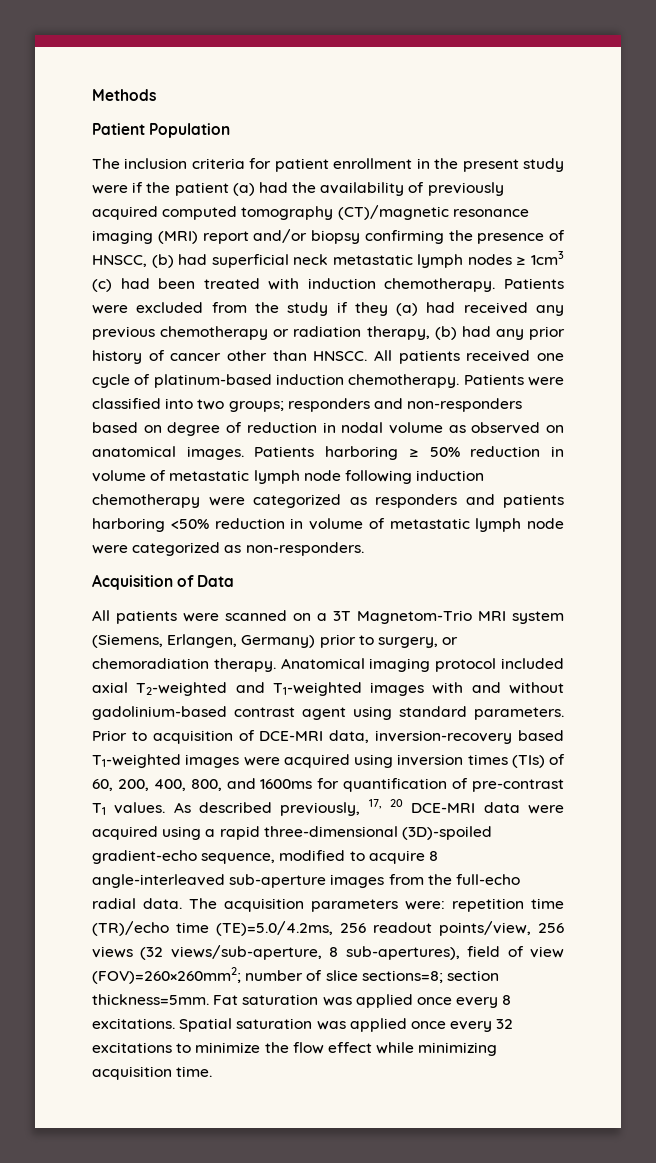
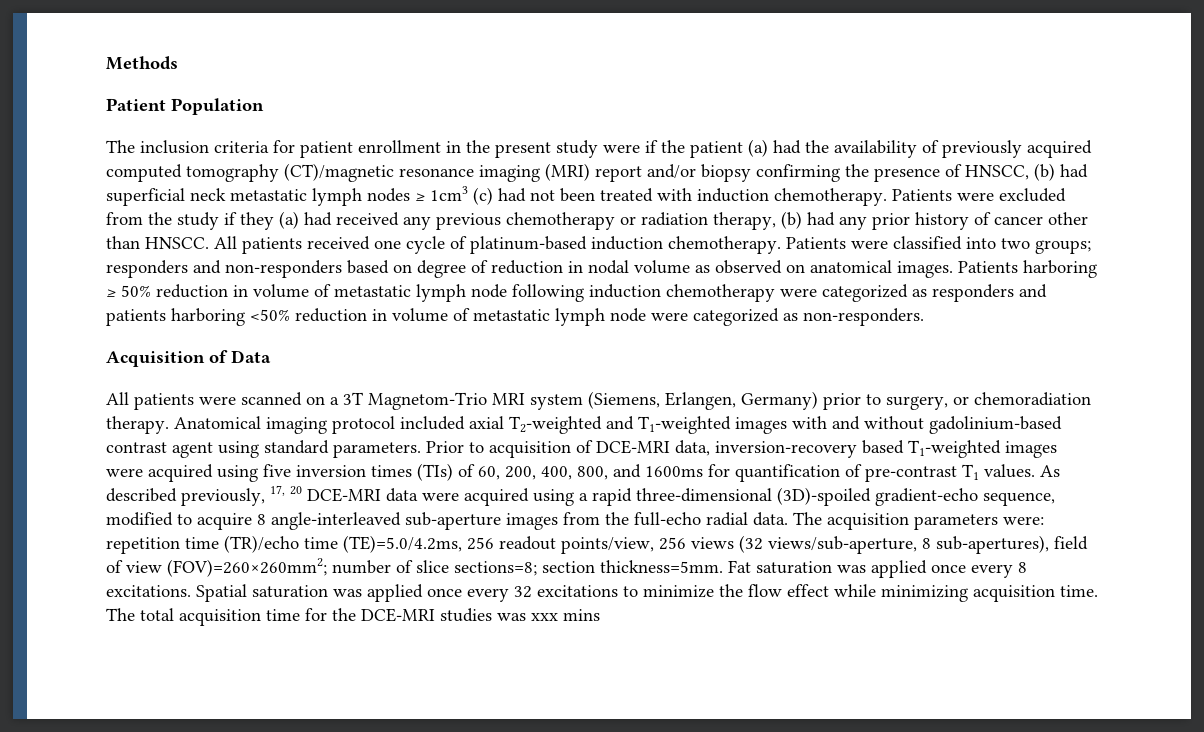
- The inclusion criteria for patient enrollment in the present study were if the patient (a) had the availability of previously acquired computed tomography (CT)/magnetic resonance imaging (MRI) report and/or biopsy confirming the presence of HNSCC, (b) had superficial neck metastatic lymph nodes ≥ 1cm3 (c) had been treated with induction chemotherapy.
+ The inclusion criteria for patient enrollment in the present study were if the patient (a) had the availability of previously acquired computed tomography (CT)/magnetic resonance imaging (MRI) report and/or biopsy confirming the presence of HNSCC, (b) had superficial neck metastatic lymph nodes ≥ 1cm3 (c) had not been treated with induction chemotherapy.
- Prior to acquisition of DCE-MRI data, inversion-recovery based T1-weighted images were acquired using inversion times (TIs) of 60, 200, 400, 800, and 1600ms for quantification of pre-contrast T1 values.
+ Prior to acquisition of DCE-MRI data, inversion-recovery based T1-weighted images were acquired using five inversion times (TIs) of 60, 200, 400, 800, and 1600ms for quantification of pre-contrast T1 values.
+ The total acquisition time for the DCE-MRI studies was xxx mins

